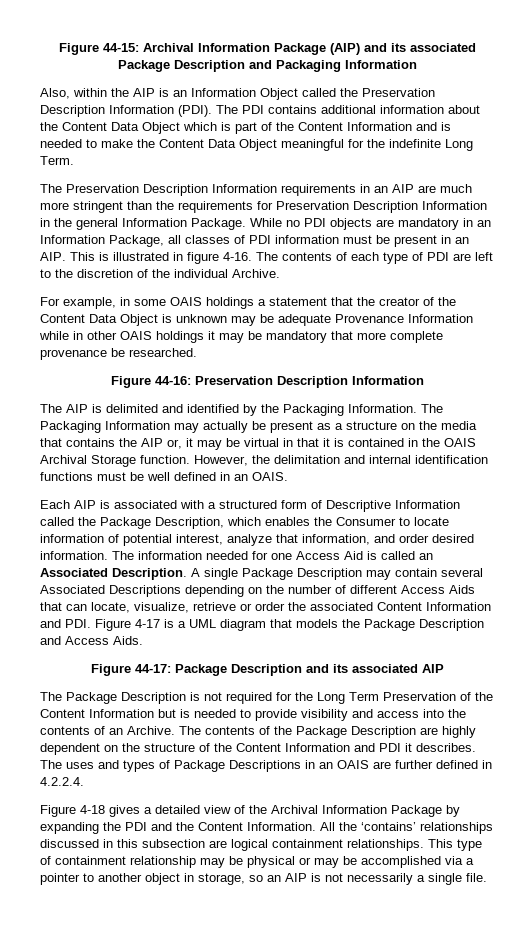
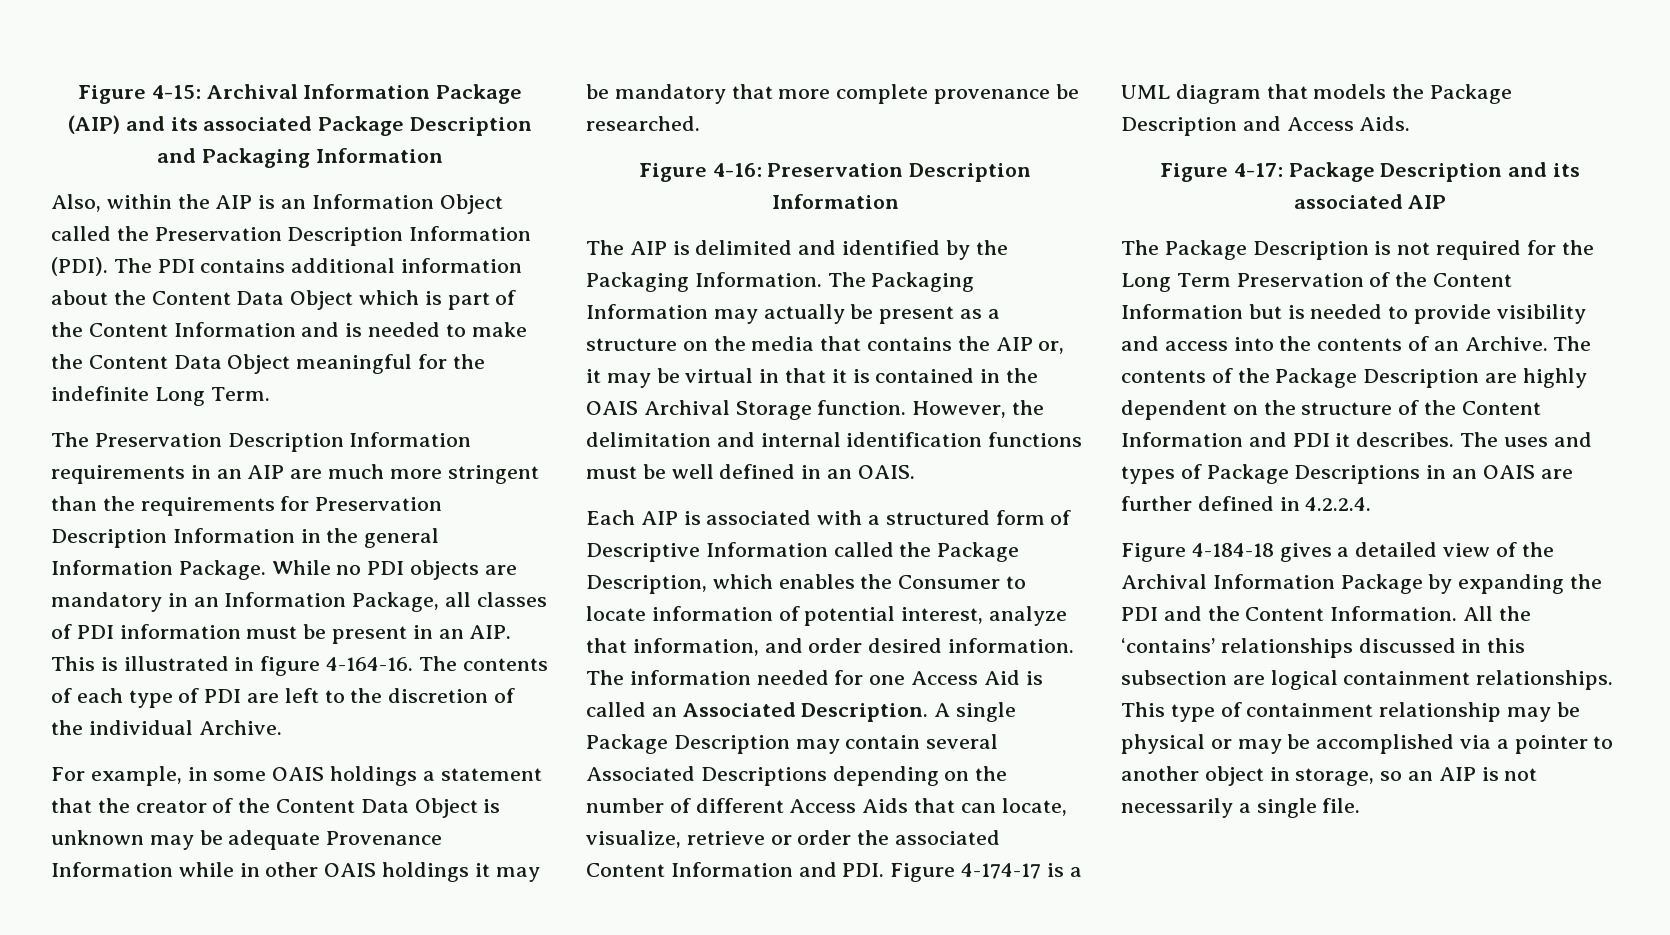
- Figure 44-15: Archival Information Package (AIP) and its associated Package Description and Packaging Information
+ Figure 4-15: Archival Information Package (AIP) and its associated Package Description and Packaging Information
- While no PDI objects are mandatory in an Information Package, all classes of PDI information must be present in an AIP. This is illustrated in figure 4-16.
+ While no PDI objects are mandatory in an Information Package, all classes of PDI information must be present in an AIP. This is illustrated in figure 4-164-16.
- Figure 44-16: Preservation Description Information
+ Figure 4-16: Preservation Description Information
- A single Package Description may contain several Associated Descriptions depending on the number of different Access Aids that can locate, visualize, retrieve or order the associated Content Information and PDI. Figure 4-17 is a UML diagram that models the Package Description and Access Aids.
+ A single Package Description may contain several Associated Descriptions depending on the number of different Access Aids that can locate, visualize, retrieve or order the associated Content Information and PDI. Figure 4-174-17 is a UML diagram that models the Package Description and Access Aids.
- Figure 44-17: Package Description and its associated AIP
+ Figure 4-17: Package Description and its associated AIP
- Figure 4-18 gives a detailed view of the Archival Information Package by expanding the PDI and the Content Information.
+ Figure 4-184-18 gives a detailed view of the Archival Information Package by expanding the PDI and the Content Information.

